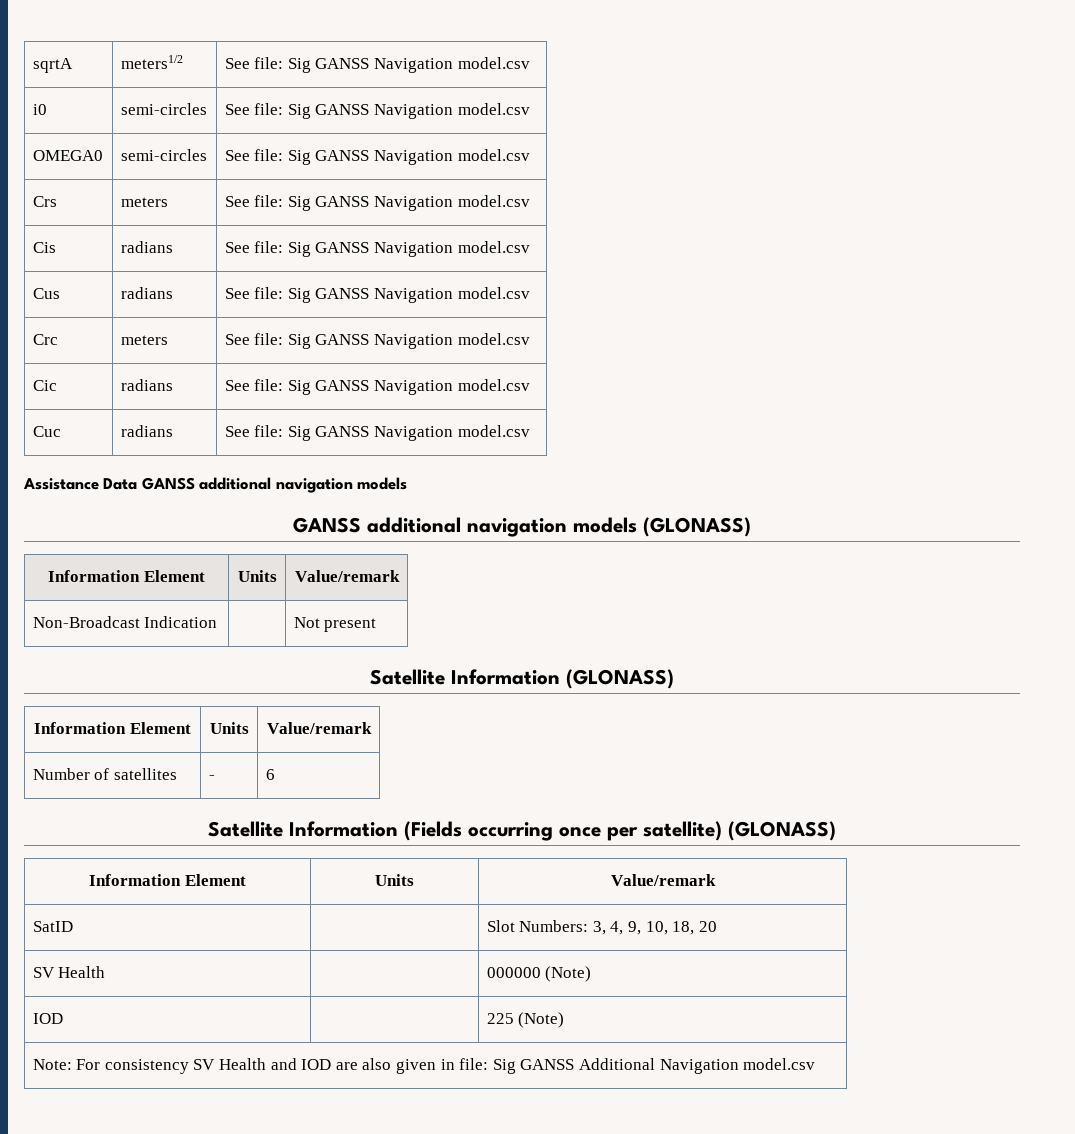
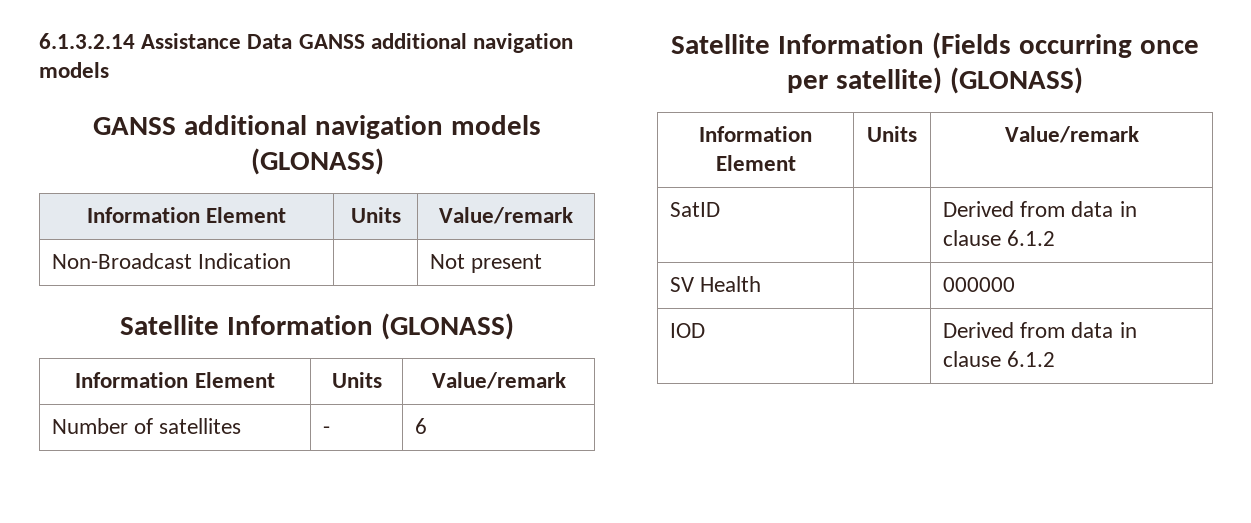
- sqrtA | meters1/2 | See file: Sig GANSS Navigation model.csv
- i0 | semi-circles | See file: Sig GANSS Navigation model.csv
- OMEGA0 | semi-circles | See file: Sig GANSS Navigation model.csv
- Crs | meters | See file: Sig GANSS Navigation model.csv
- Cis | radians | See file: Sig GANSS Navigation model.csv
- Cus | radians | See file: Sig GANSS Navigation model.csv
- Crc | meters | See file: Sig GANSS Navigation model.csv
- Cic | radians | See file: Sig GANSS Navigation model.csv
- Cuc | radians | See file: Sig GANSS Navigation model.csv
- Assistance Data GANSS additional navigation models
+ 6.1.3.2.14 Assistance Data GANSS additional navigation models
- SatID | | Slot Numbers: 3, 4, 9, 10, 18, 20
+ SatID | | Derived from data in clause 6.1.2
- SV Health | | 000000 (Note)
+ SV Health | | 000000
- IOD | | 225 (Note)
- Note: For consistency SV Health and IOD are also given in file: Sig GANSS Additional Navigation model.csv
+ IOD | | Derived from data in clause 6.1.2

